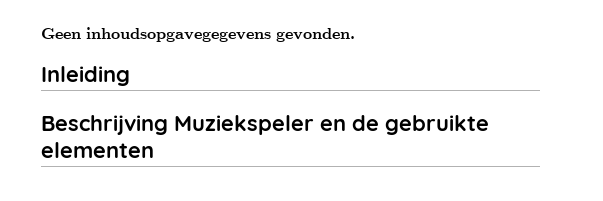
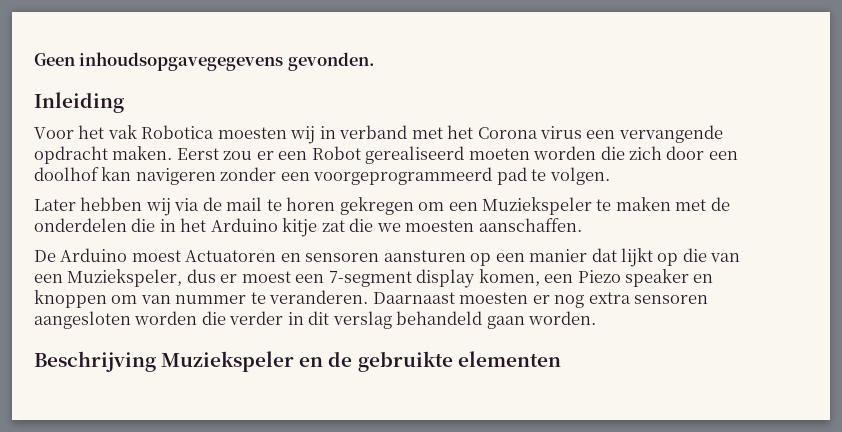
+ Voor het vak Robotica moesten wij in verband met het Corona virus een vervangende opdracht maken. Eerst zou er een Robot gerealiseerd moeten worden die zich door een doolhof kan navigeren zonder een voorgeprogrammeerd pad te volgen.
+ Later hebben wij via de mail te horen gekregen om een Muziekspeler te maken met de onderdelen die in het Arduino kitje zat die we moesten aanschaffen.
+ De Arduino moest Actuatoren en sensoren aansturen op een manier dat lijkt op die van een Muziekspeler, dus er moest een 7-segment display komen, een Piezo speaker en knoppen om van nummer te veranderen. Daarnaast moesten er nog extra sensoren aangesloten worden die verder in dit verslag behandeld gaan worden.

